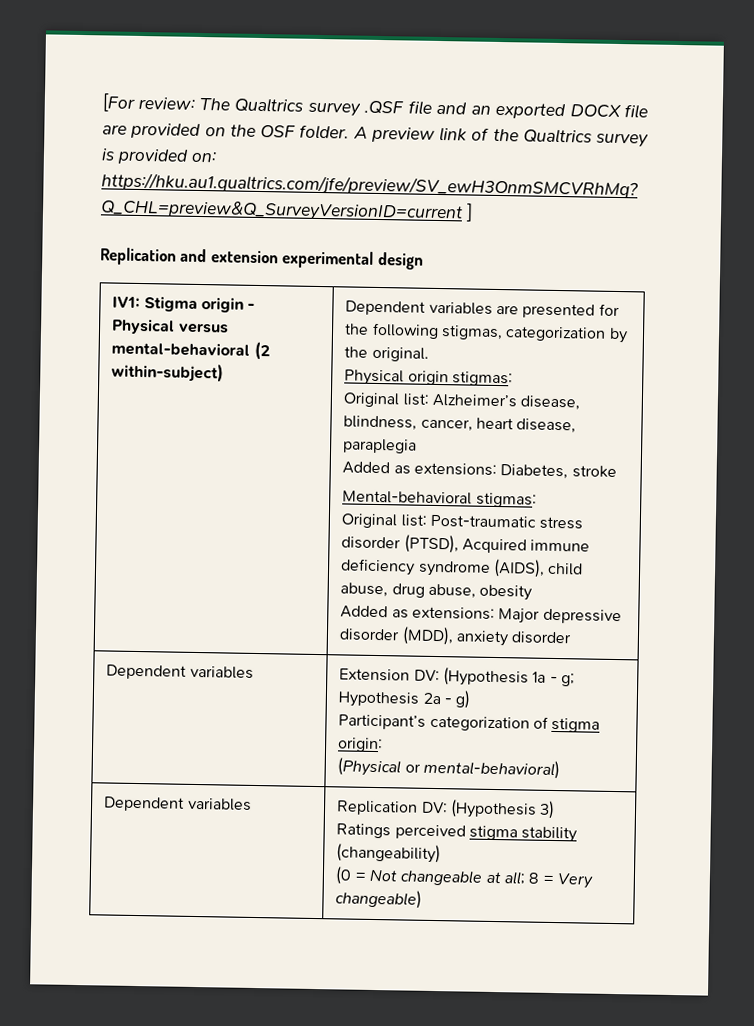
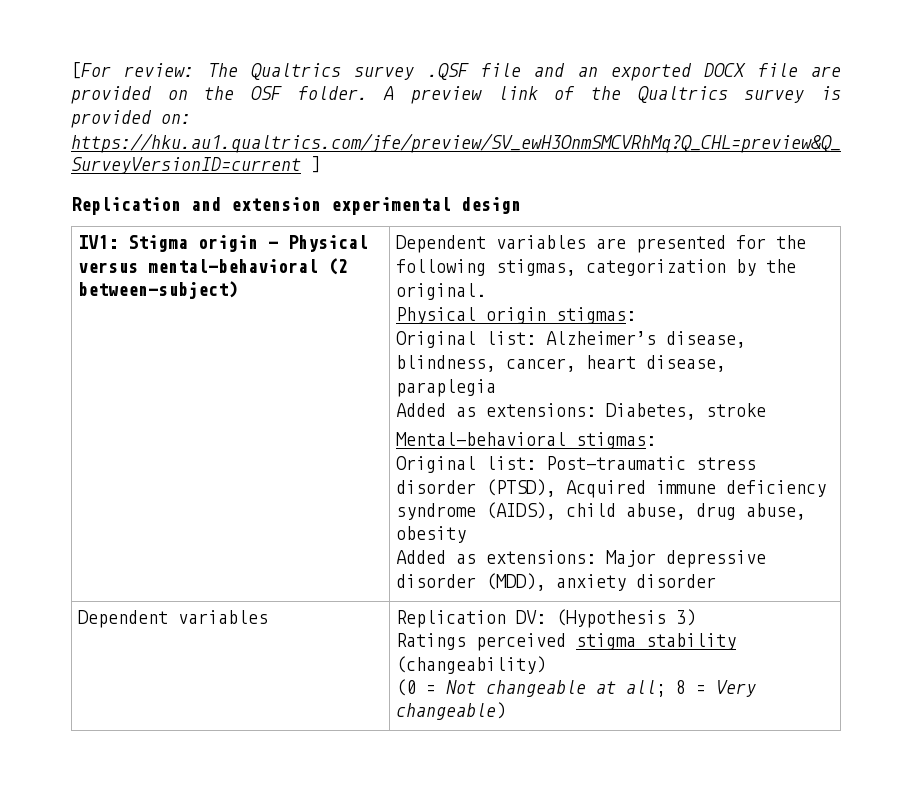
- IV1: Stigma origin - Physical versus mental-behavioral (2 within-subject)
+ IV1: Stigma origin - Physical versus mental-behavioral (2 between-subject)
- Dependent variables | Extension DV: (Hypothesis 1a - g; Hypothesis 2a - g)
- Participant’s categorization of stigma origin:
- (Physical or mental-behavioral)

